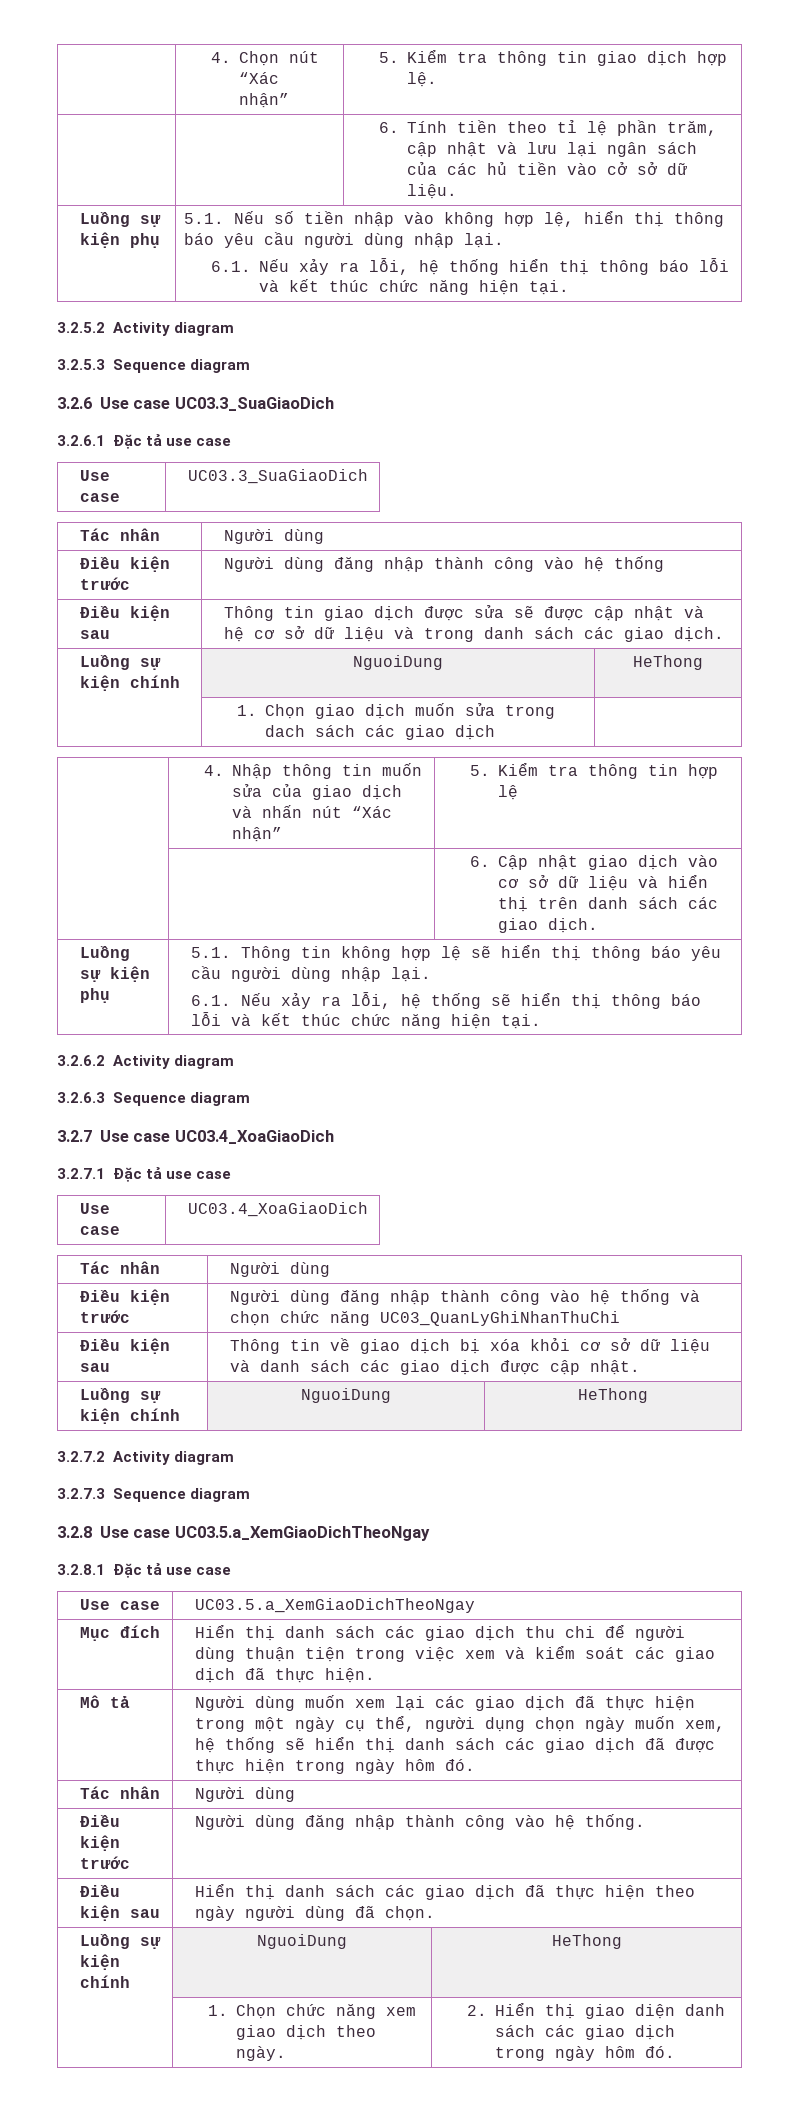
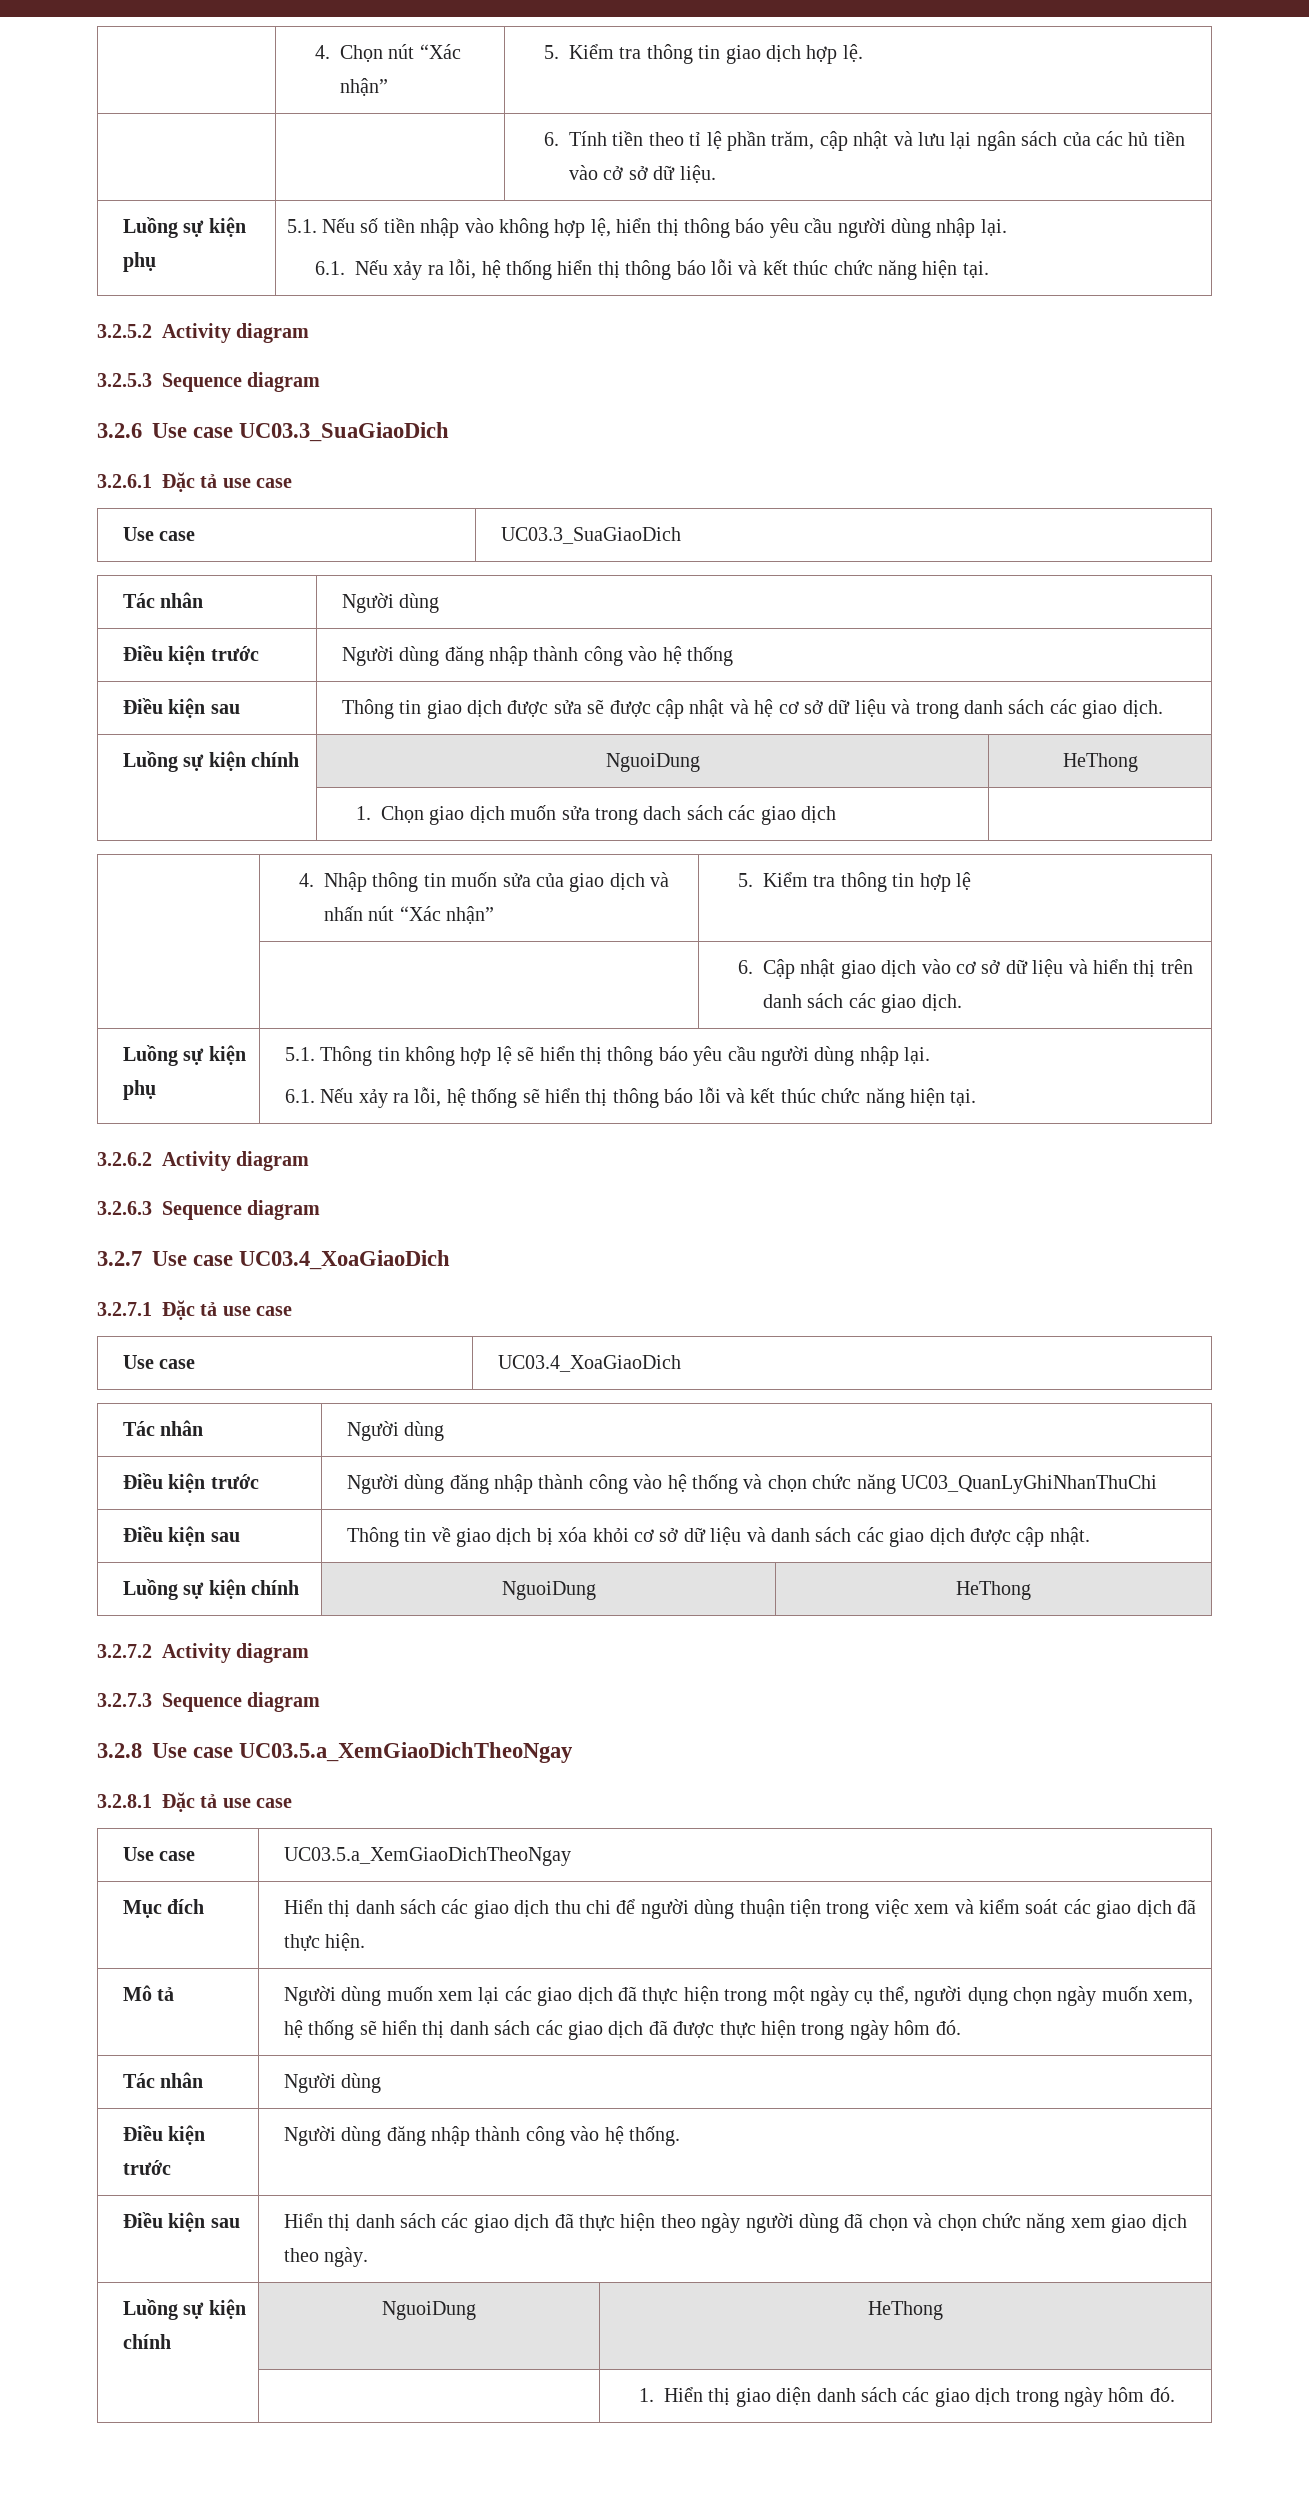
- Điều kiện sau | Hiển thị danh sách các giao dịch đã thực hiện theo ngày người dùng đã chọn.
+ Điều kiện sau | Hiển thị danh sách các giao dịch đã thực hiện theo ngày người dùng đã chọn và chọn chức năng xem giao dịch theo ngày.
  Luồng sự kiện chính | NguoiDung | HeThong
- | 1. Chọn chức năng xem giao dịch theo ngày. | 2. Hiển thị giao diện danh sách các giao dịch trong ngày hôm đó.
+ | | 1. Hiển thị giao diện danh sách các giao dịch trong ngày hôm đó.

